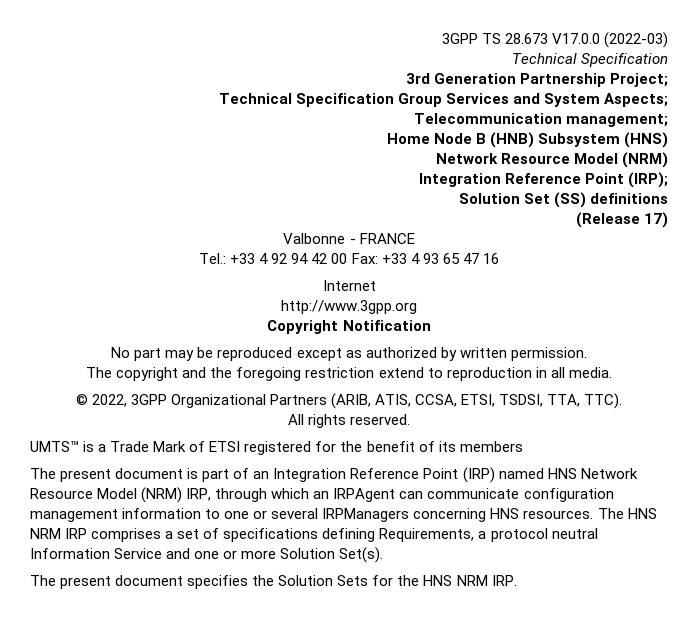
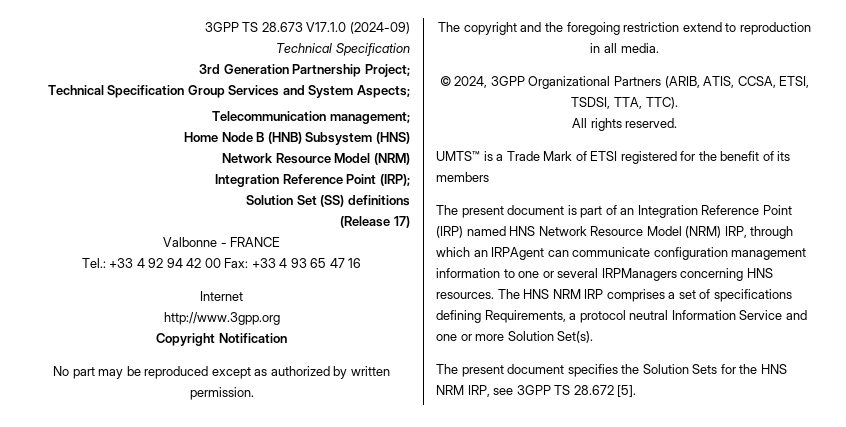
- 3GPP TS 28.673 V17.0.0 (2022-03)
+ 3GPP TS 28.673 V17.1.0 (2024-09)
- © 2022, 3GPP Organizational Partners (ARIB, ATIS, CCSA, ETSI, TSDSI, TTA, TTC).
+ © 2024, 3GPP Organizational Partners (ARIB, ATIS, CCSA, ETSI, TSDSI, TTA, TTC).
- The present document specifies the Solution Sets for the HNS NRM IRP.
+ The present document specifies the Solution Sets for the HNS NRM IRP, see 3GPP TS 28.672 [5].

